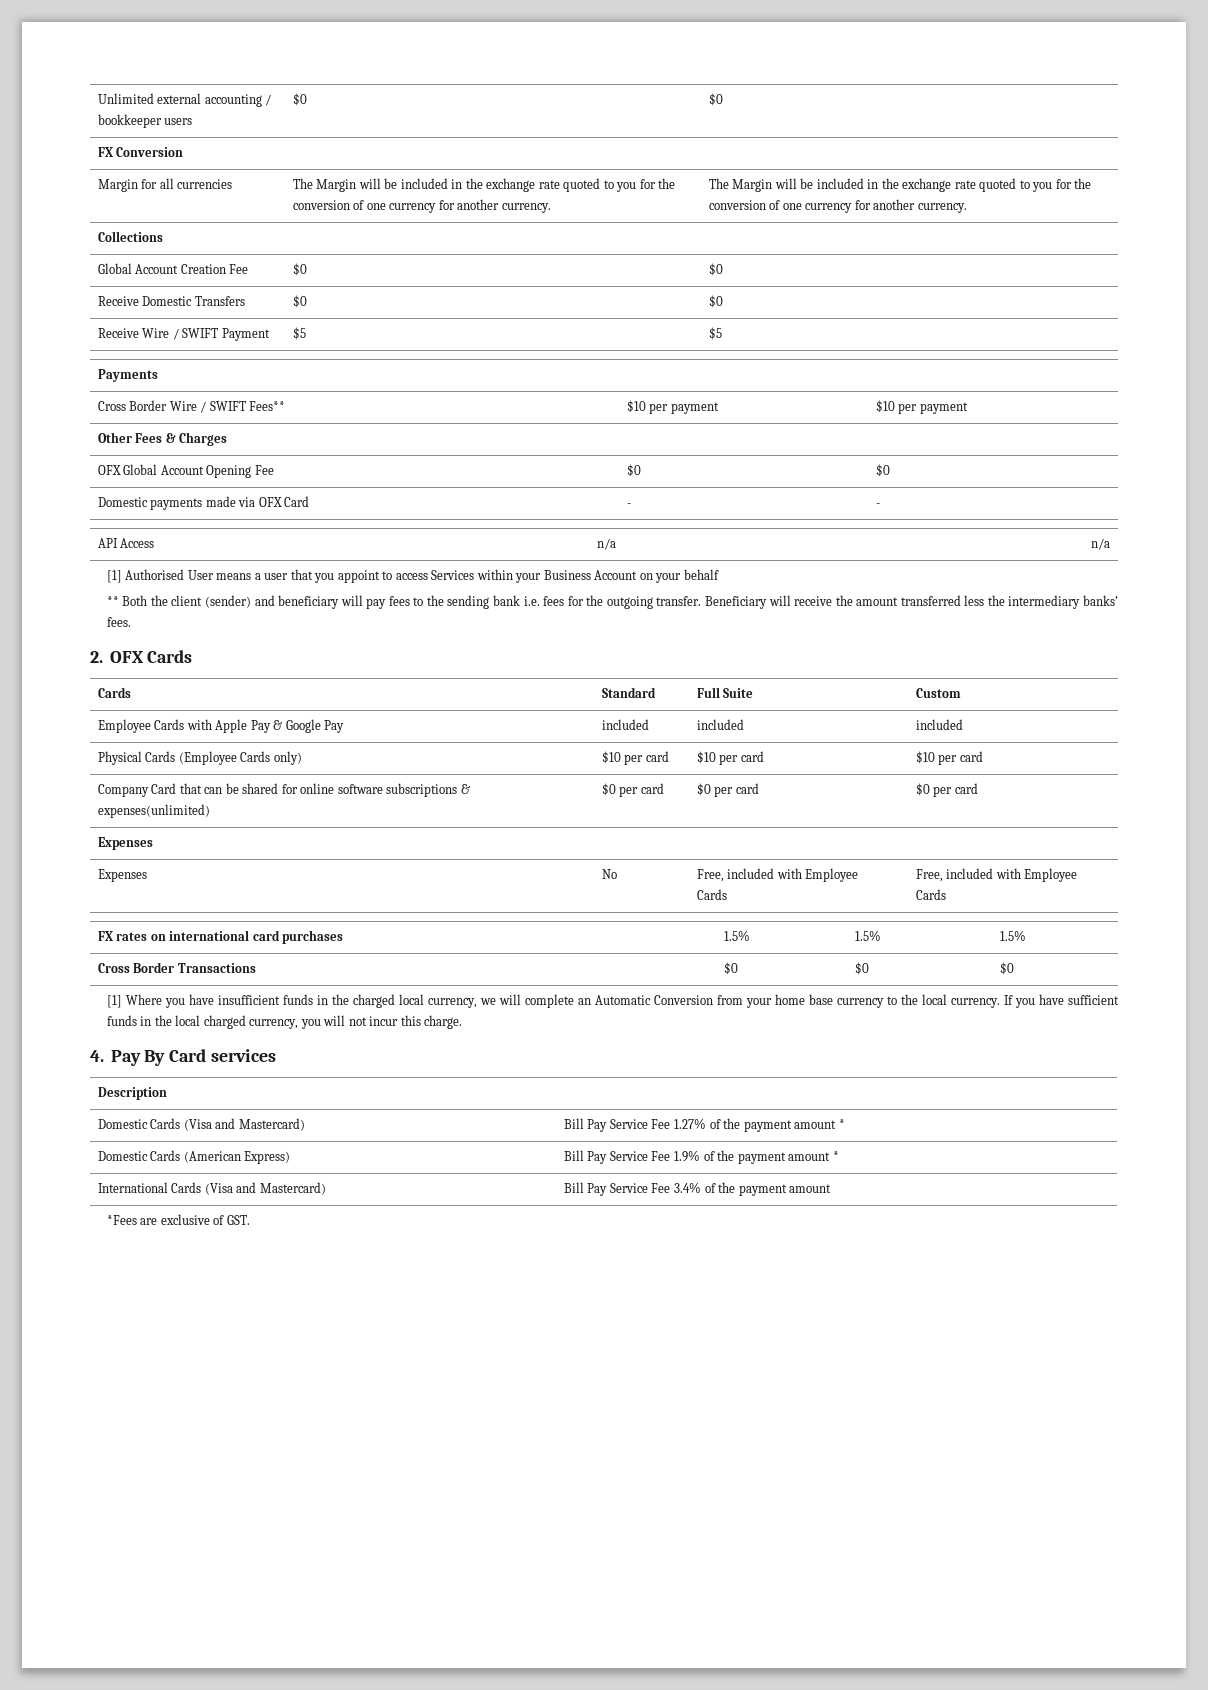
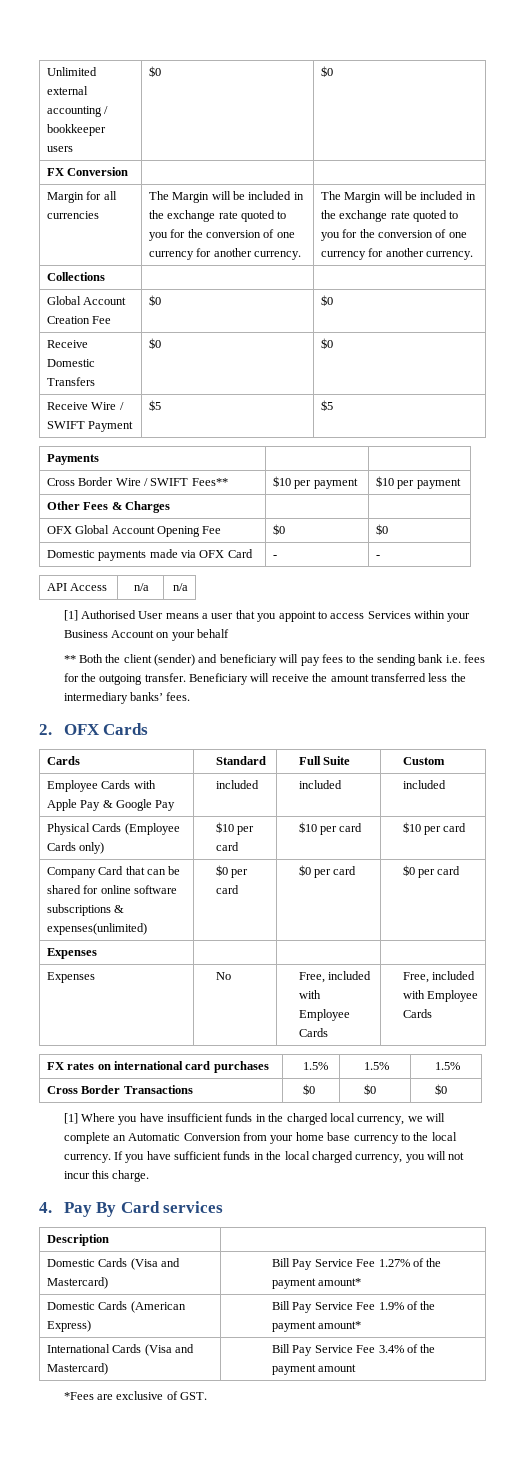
- Domestic Cards (Visa and Mastercard) | Bill Pay Service Fee 1.27% of the payment amount *
+ Domestic Cards (Visa and Mastercard) | Bill Pay Service Fee 1.27% of the payment amount*
- Domestic Cards (American Express) | Bill Pay Service Fee 1.9% of the payment amount *
+ Domestic Cards (American Express) | Bill Pay Service Fee 1.9% of the payment amount*

